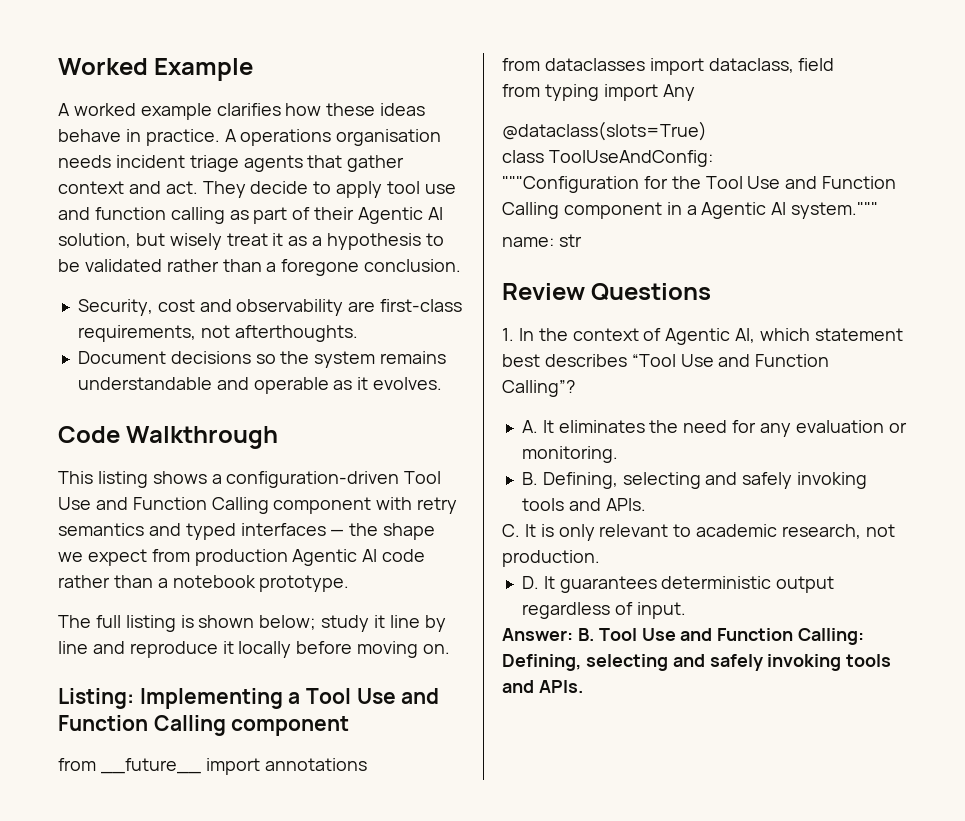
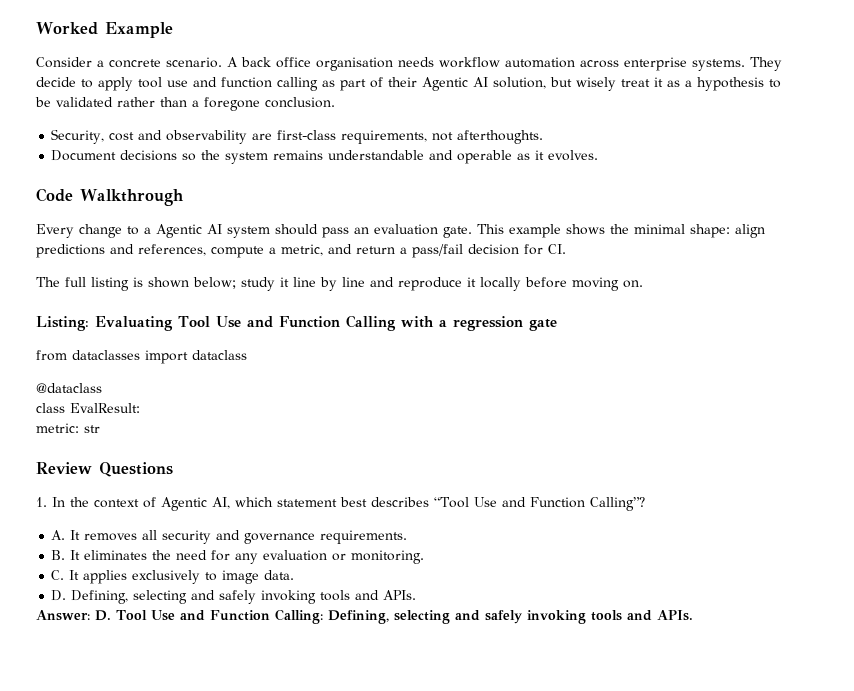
- A worked example clarifies how these ideas behave in practice. A operations organisation needs incident triage agents that gather context and act.
+ Consider a concrete scenario. A back office organisation needs workflow automation across enterprise systems.
- This listing shows a configuration-driven Tool Use and Function Calling component with retry semantics and typed interfaces — the shape we expect from production Agentic AI code rather than a notebook prototype.
+ Every change to a Agentic AI system should pass an evaluation gate. This example shows the minimal shape: align predictions and references, compute a metric, and return a pass/fail decision for CI.
- Listing: Implementing a Tool Use and Function Calling component
- from __future__ import annotations
- from dataclasses import dataclass, field
- from typing import Any
- @dataclass(slots=True)
- class ToolUseAndConfig:
- """Configuration for the Tool Use and Function Calling component in a Agentic AI system."""
- name: str
+ Listing: Evaluating Tool Use and Function Calling with a regression gate
+ from dataclasses import dataclass
+ @dataclass
+ class EvalResult:
+ metric: str
- A. It eliminates the need for any evaluation or monitoring.
+ A. It removes all security and governance requirements.
+ B. It eliminates the need for any evaluation or monitoring.
- B. Defining, selecting and safely invoking tools and APIs.
+ C. It applies exclusively to image data.
+ D. Defining, selecting and safely invoking tools and APIs.
- C. It is only relevant to academic research, not production.
- D. It guarantees deterministic output regardless of input.
- Answer: B. Tool Use and Function Calling: Defining, selecting and safely invoking tools and APIs.
+ Answer: D. Tool Use and Function Calling: Defining, selecting and safely invoking tools and APIs.

